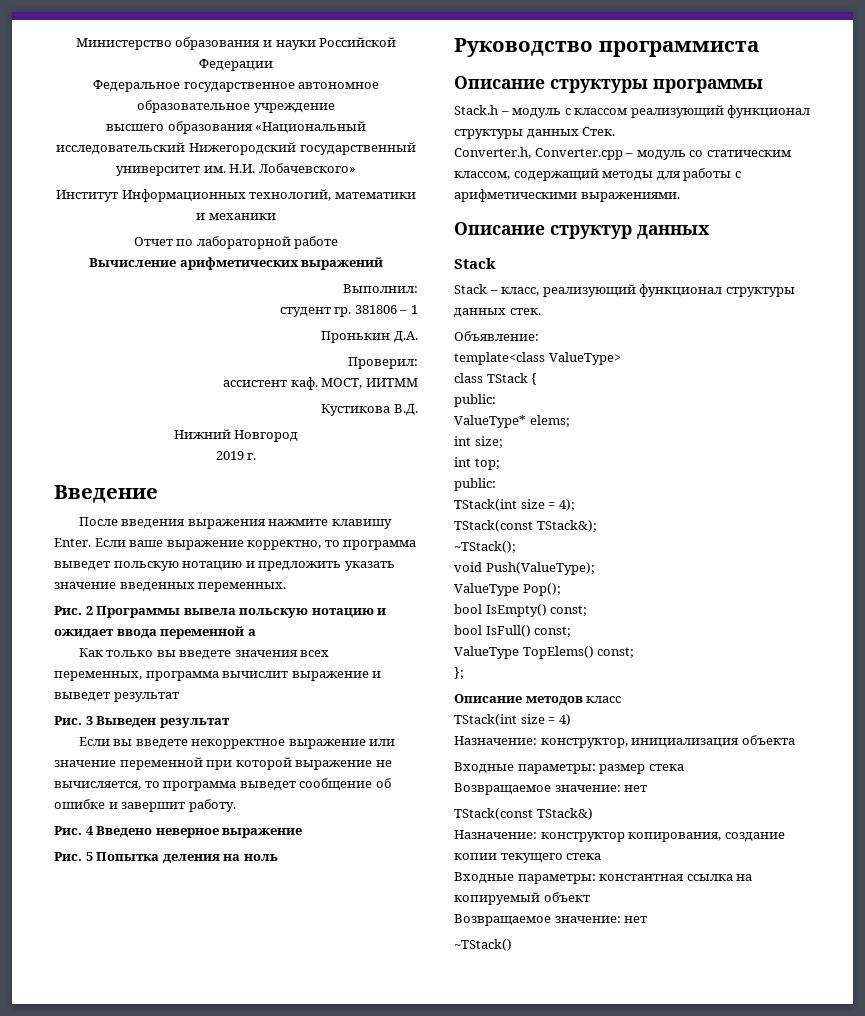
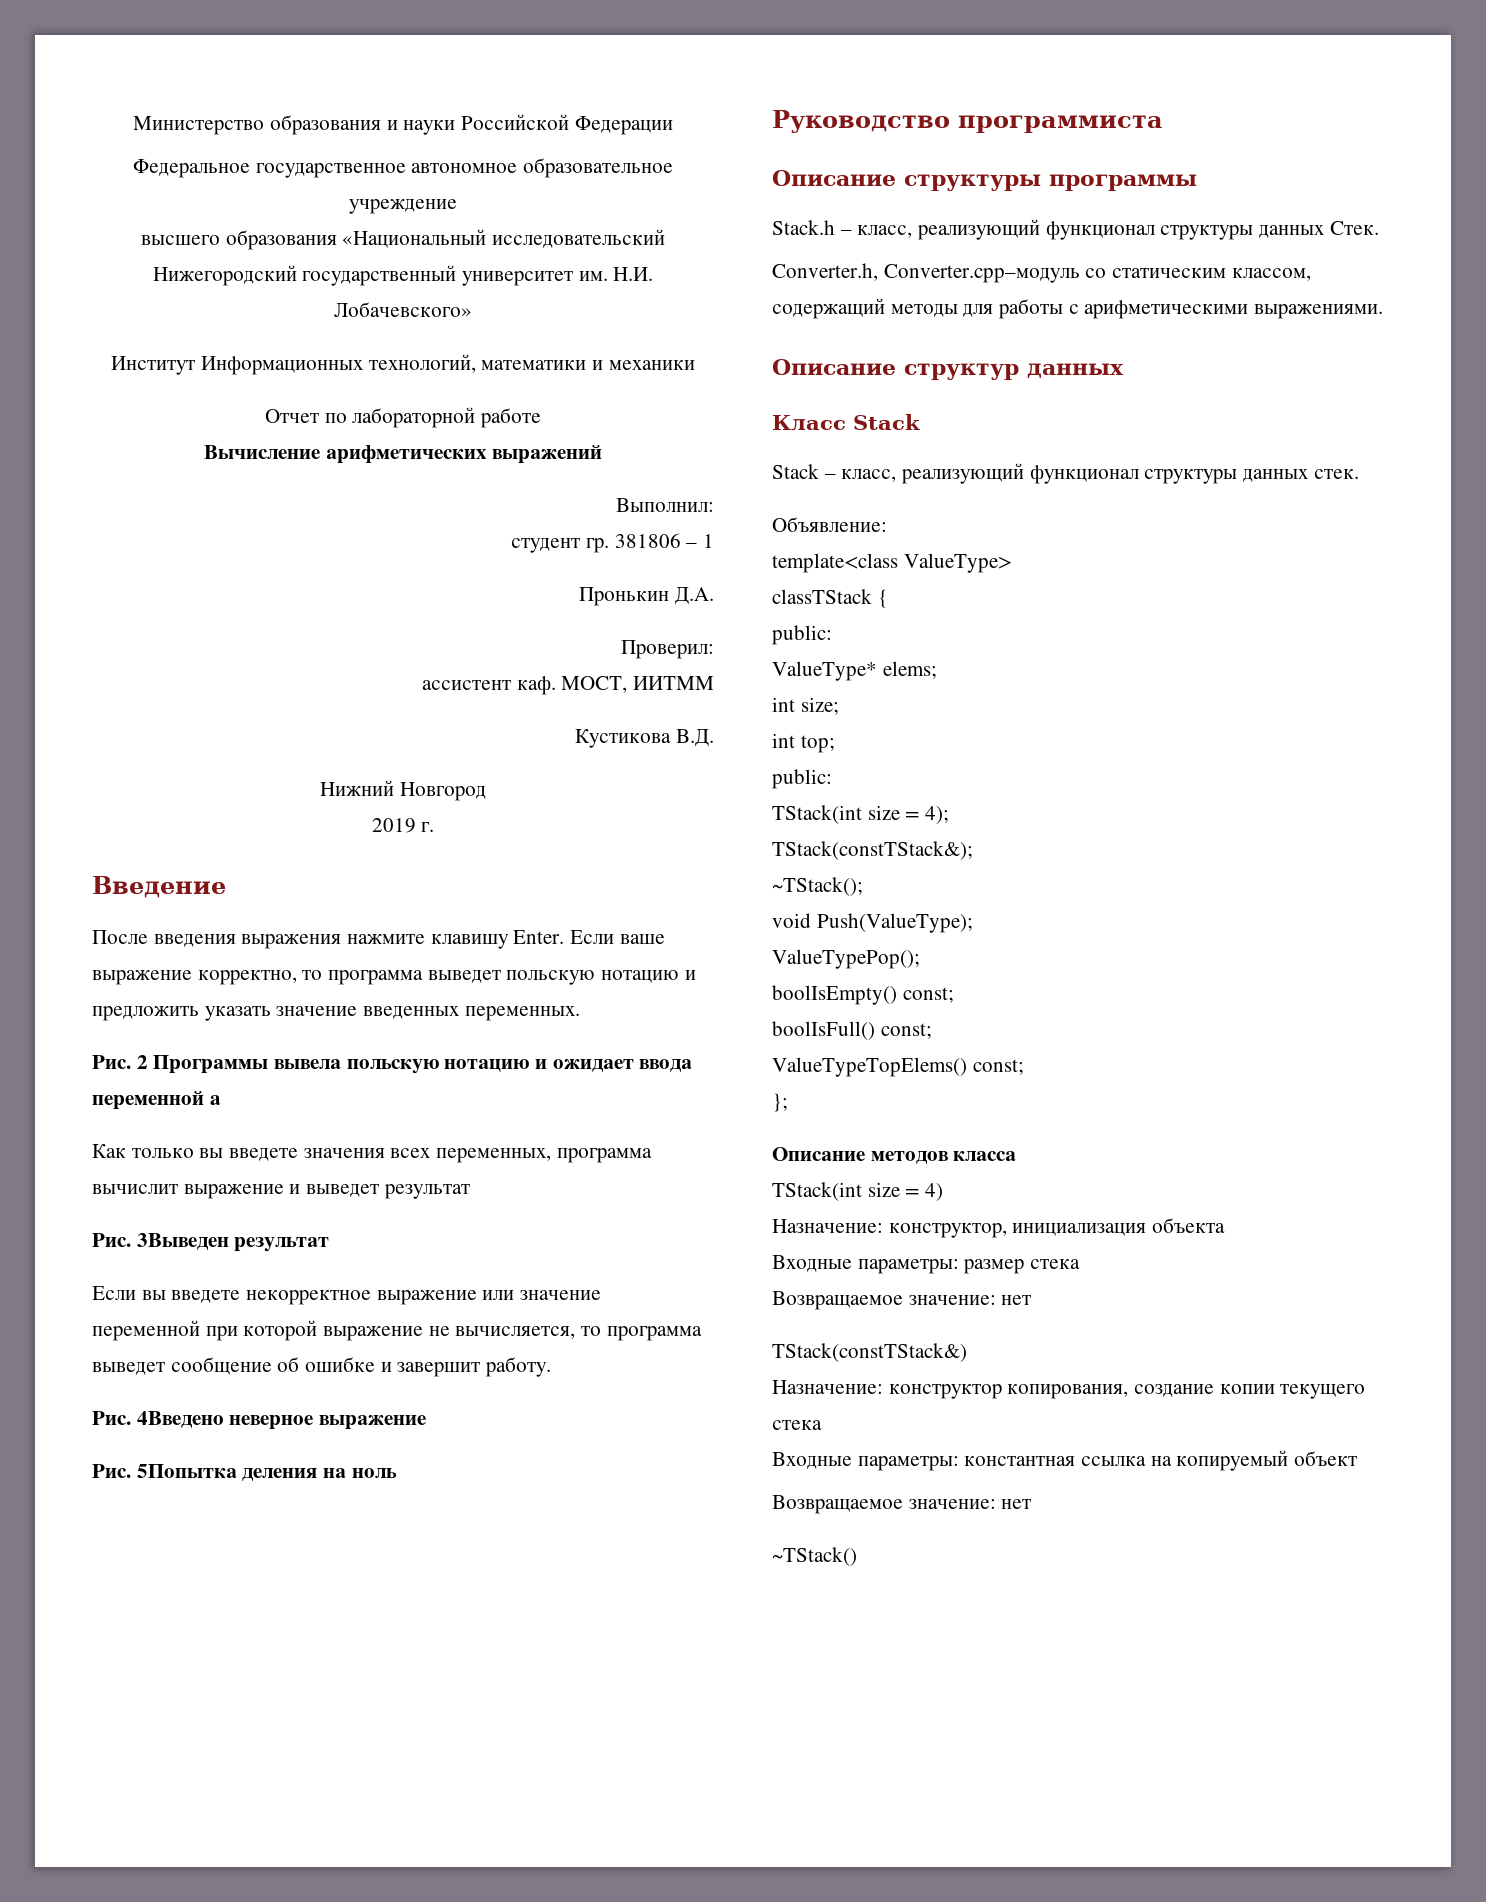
- Рис. 3 Выведен результат
+ Рис. 3Выведен результат
- Рис. 4 Введено неверное выражение
+ Рис. 4Введено неверное выражение
- Рис. 5 Попытка деления на ноль
+ Рис. 5Попытка деления на ноль
- Stack.h – модуль с классом реализующий функционал структуры данных Стек.
+ Stack.h – класс, реализующий функционал структуры данных Стек.
- Converter.h, Converter.cpp – модуль со статическим классом, содержащий методы для работы с арифметическими выражениями.
+ Converter.h, Converter.cpp–модуль со статическим классом, содержащий методы для работы с арифметическими выражениями.
  Описание структур данных
- Stack
+ Класс Stack
- class TStack {
+ classTStack {
- TStack(const TStack&);
+ TStack(constTStack&);
- ValueType Pop();
- bool IsEmpty() const;
- bool IsFull() const;
- ValueType TopElems() const;
+ ValueTypePop();
+ boolIsEmpty() const;
+ boolIsFull() const;
+ ValueTypeTopElems() const;
- Описание методов класс
+ Описание методов класса
- TStack(const TStack&)
+ TStack(constTStack&)

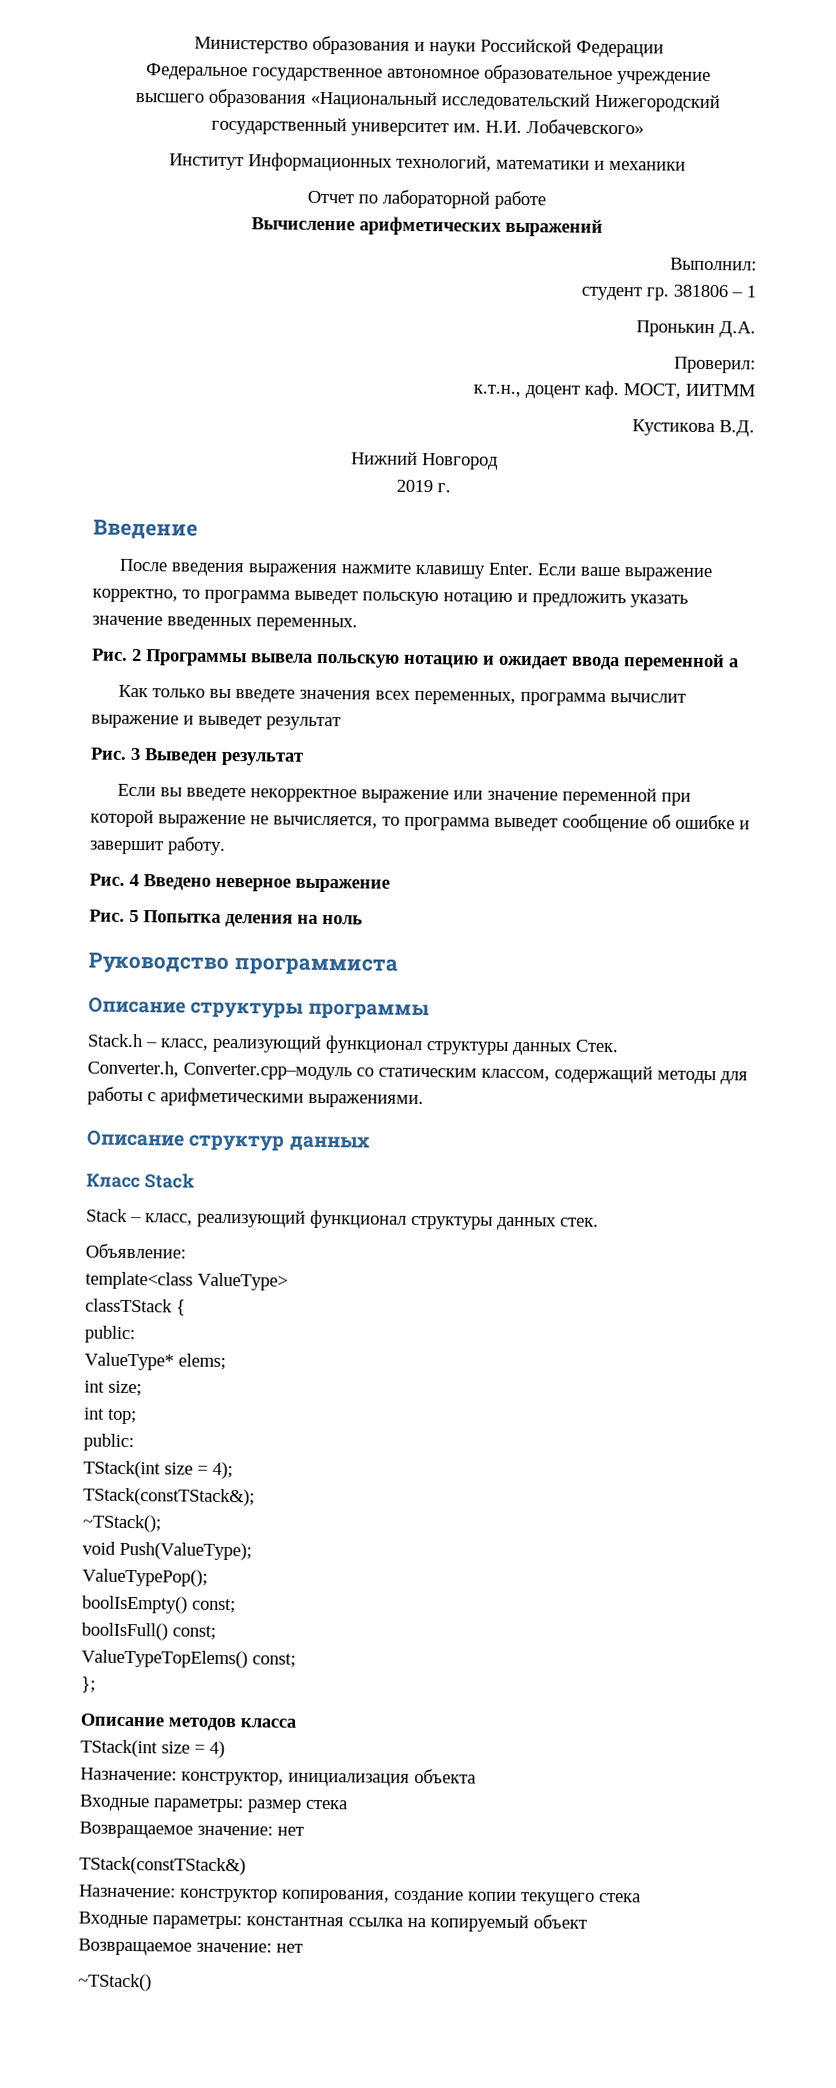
- ассистент каф.
+ к.т.н., доцент каф.
- Рис. 3Выведен результат
+ Рис. 3 Выведен результат
- Рис. 4Введено неверное выражение
+ Рис. 4 Введено неверное выражение
- Рис. 5Попытка деления на ноль
+ Рис. 5 Попытка деления на ноль

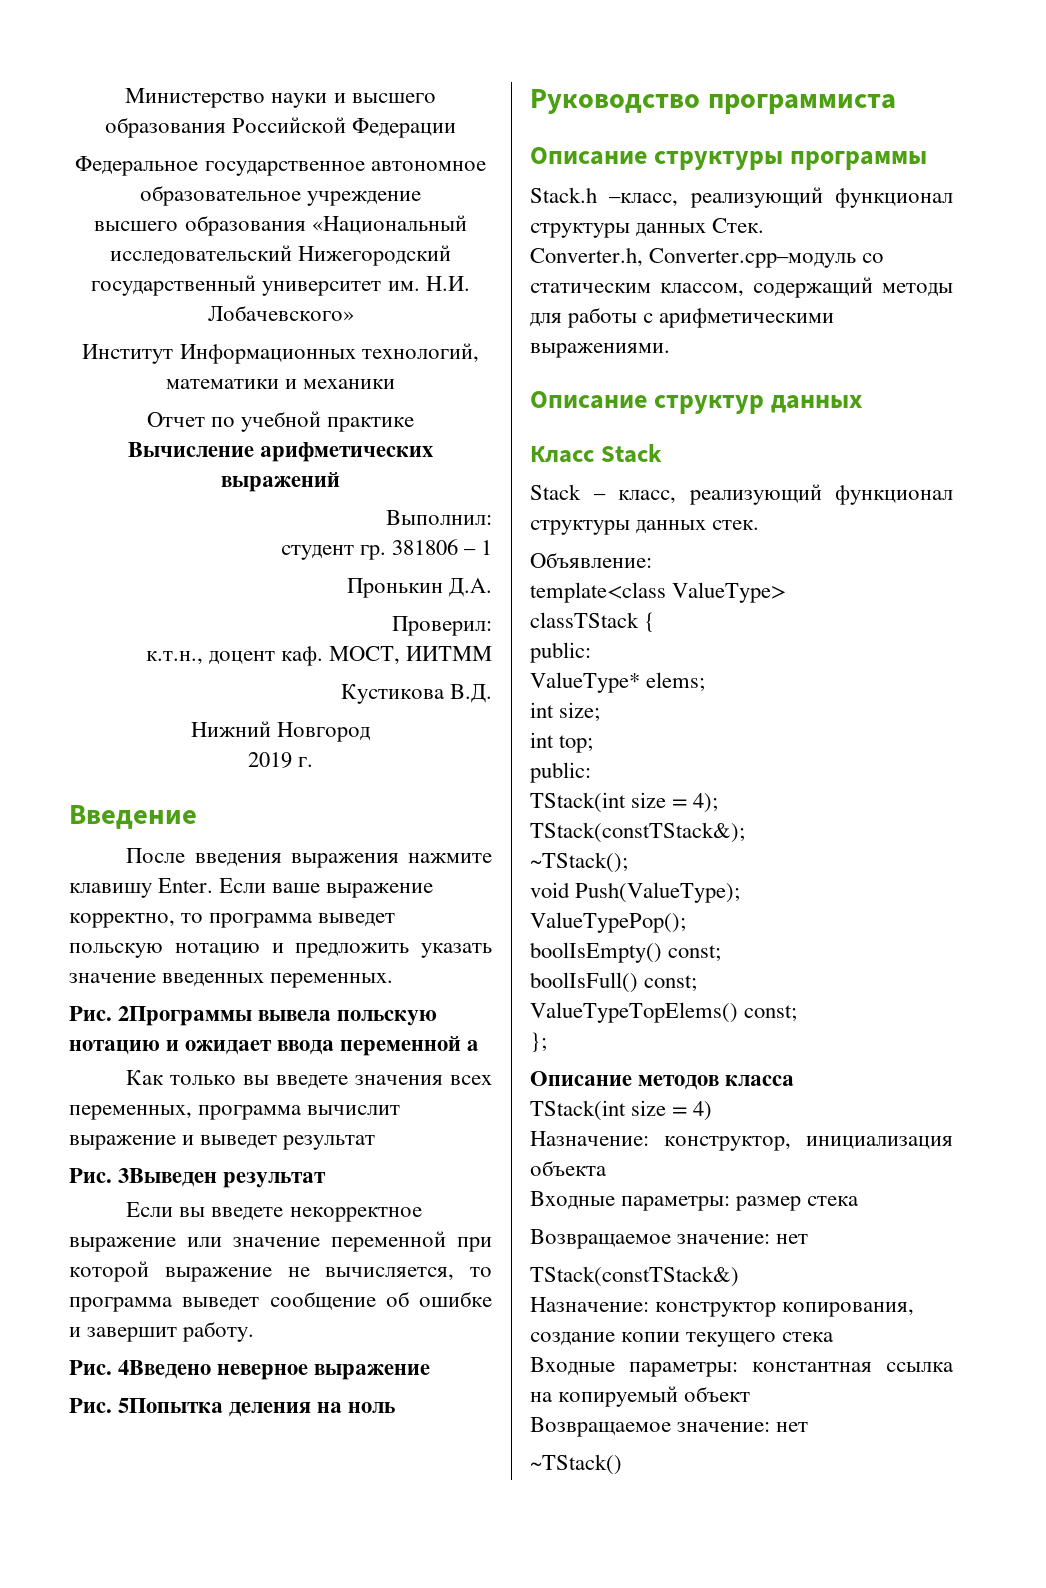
- Министерство образования и науки Российской Федерации
+ Министерство науки и высшего образования Российской Федерации
- Отчет по лабораторной работе
+ Отчет по учебной практике
- Рис. 2 Программы вывела польскую нотацию и ожидает ввода переменной a
+ Рис. 2Программы вывела польскую нотацию и ожидает ввода переменной a
- Рис. 3 Выведен результат
+ Рис. 3Выведен результат
- Рис. 4 Введено неверное выражение
+ Рис. 4Введено неверное выражение
- Рис. 5 Попытка деления на ноль
+ Рис. 5Попытка деления на ноль
- Stack.h – класс, реализующий функционал структуры данных Стек.
+ Stack.h –класс, реализующий функционал структуры данных Стек.

